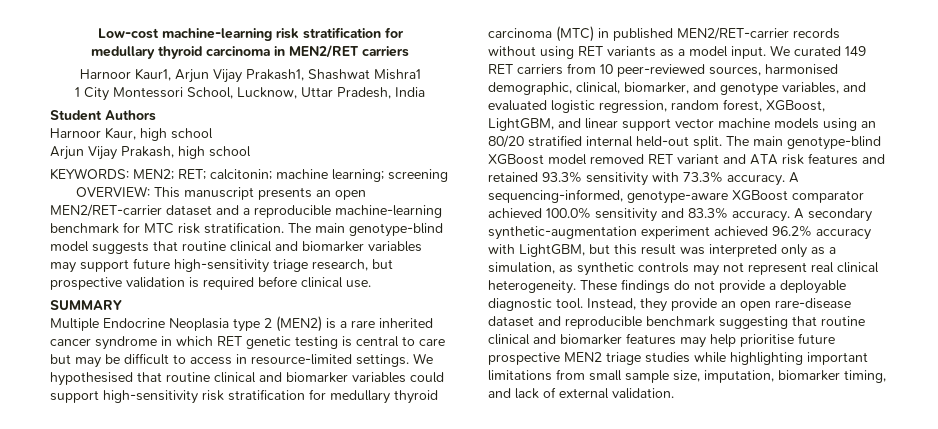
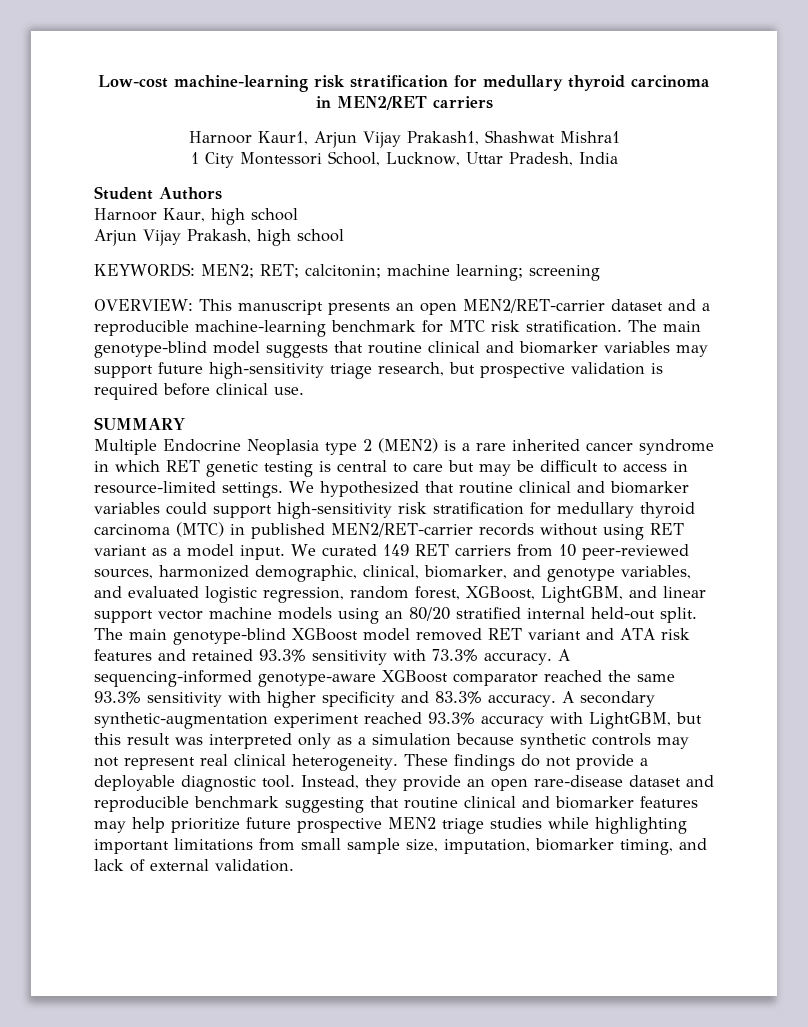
- Low-cost machine-learning risk stratification for
- medullary thyroid carcinoma in MEN2/RET carriers
+ Low-cost machine-learning risk stratification for medullary thyroid carcinoma in MEN2/RET carriers
- We hypothesised that routine clinical and biomarker variables could support high-sensitivity risk stratification for medullary thyroid carcinoma (MTC) in published MEN2/RET-carrier records without using RET variants as a model input.
+ We hypothesized that routine clinical and biomarker variables could support high-sensitivity risk stratification for medullary thyroid carcinoma (MTC) in published MEN2/RET-carrier records without using RET variant as a model input.
- We curated 149 RET carriers from 10 peer-reviewed sources, harmonised demographic, clinical, biomarker, and genotype variables, and evaluated logistic regression, random forest, XGBoost, LightGBM, and linear support vector machine models using an 80/20 stratified internal held-out split.
+ We curated 149 RET carriers from 10 peer-reviewed sources, harmonized demographic, clinical, biomarker, and genotype variables, and evaluated logistic regression, random forest, XGBoost, LightGBM, and linear support vector machine models using an 80/20 stratified internal held-out split.
- A sequencing-informed, genotype-aware XGBoost comparator achieved 100.0% sensitivity and 83.3% accuracy.
+ A sequencing-informed genotype-aware XGBoost comparator reached the same 93.3% sensitivity with higher specificity and 83.3% accuracy.
- A secondary synthetic-augmentation experiment achieved 96.2% accuracy with LightGBM, but this result was interpreted only as a simulation, as synthetic controls may not represent real clinical heterogeneity.
+ A secondary synthetic-augmentation experiment reached 93.3% accuracy with LightGBM, but this result was interpreted only as a simulation because synthetic controls may not represent real clinical heterogeneity.
- Instead, they provide an open rare-disease dataset and reproducible benchmark suggesting that routine clinical and biomarker features may help prioritise future prospective MEN2 triage studies while highlighting important limitations from small sample size, imputation, biomarker timing, and lack of external validation.
+ Instead, they provide an open rare-disease dataset and reproducible benchmark suggesting that routine clinical and biomarker features may help prioritize future prospective MEN2 triage studies while highlighting important limitations from small sample size, imputation, biomarker timing, and lack of external validation.

